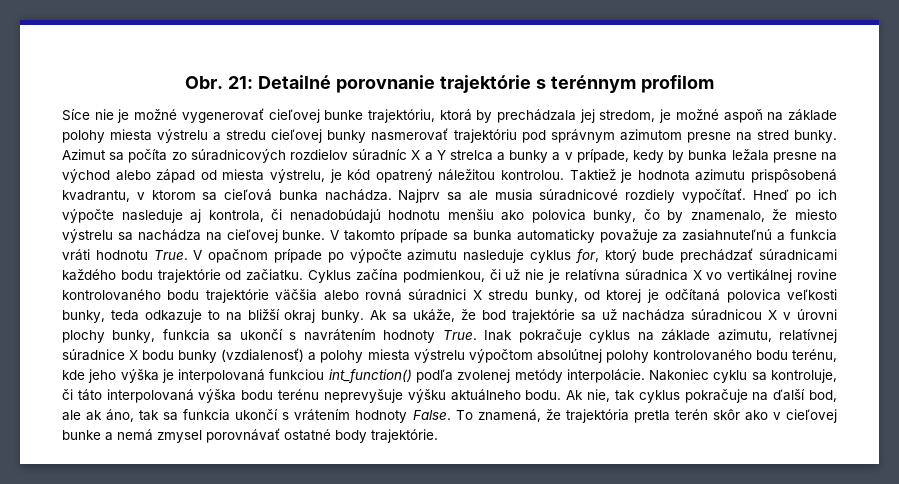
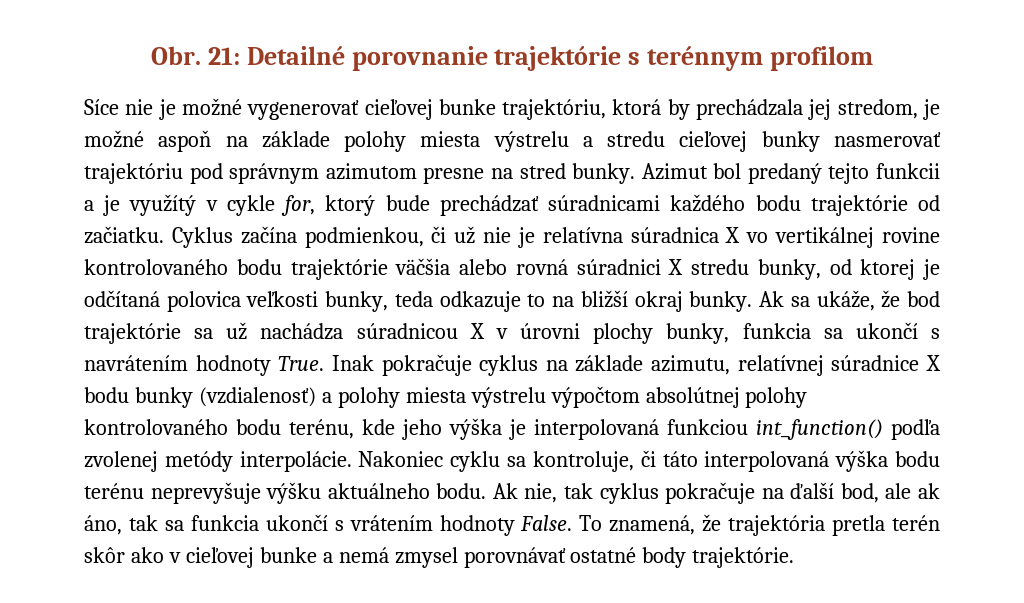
- Azimut sa počíta zo súradnicových rozdielov súradníc X a Y strelca a bunky a v prípade, kedy by bunka ležala presne na východ alebo západ od miesta výstrelu, je kód opatrený náležitou kontrolou. Taktiež je hodnota azimutu prispôsobená kvadrantu, v ktorom sa cieľová bunka nachádza. Najprv sa ale musia súradnicové rozdiely vypočítať. Hneď po ich výpočte nasleduje aj kontrola, či nenadobúdajú hodnotu menšiu ako polovica bunky, čo by znamenalo, že miesto výstrelu sa nachádza na cieľovej bunke. V takomto prípade sa bunka automaticky považuje za zasiahnuteľnú a funkcia vráti hodnotu True. V opačnom prípade po výpočte azimutu nasleduje cyklus for, ktorý bude prechádzať súradnicami každého bodu trajektórie od začiatku.
+ Azimut bol predaný tejto funkcii a je využítý v cykle for, ktorý bude prechádzať súradnicami každého bodu trajektórie od začiatku.

